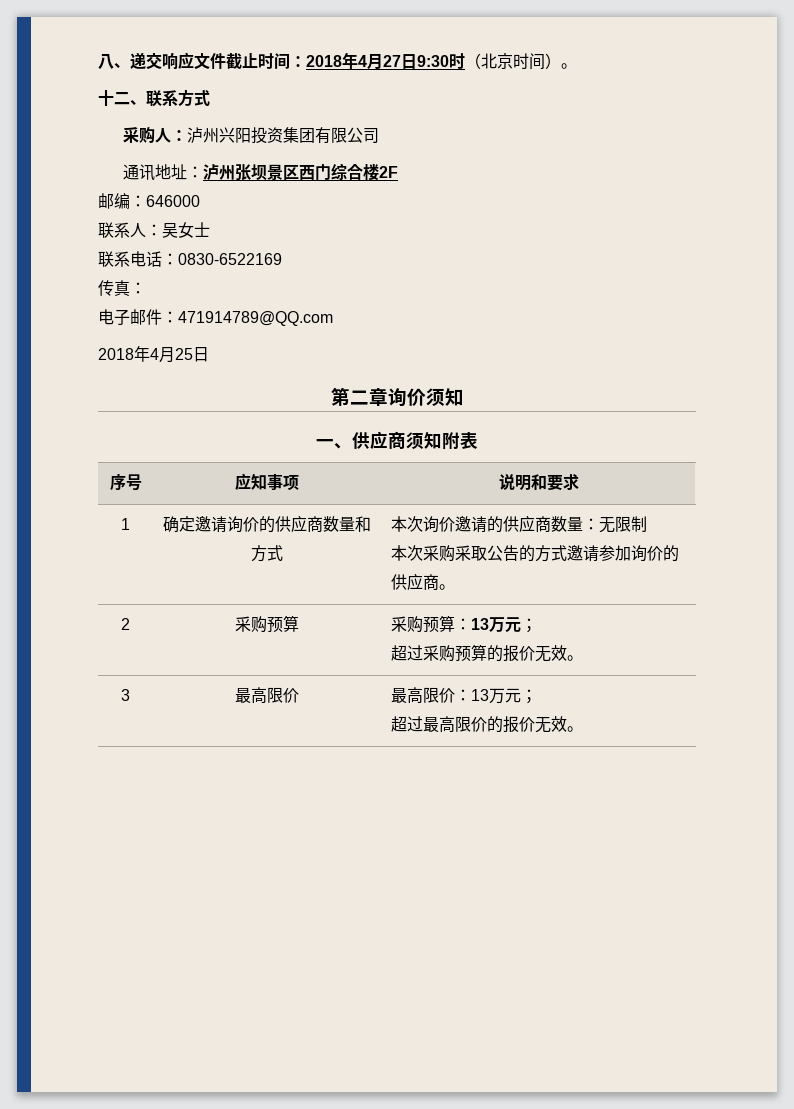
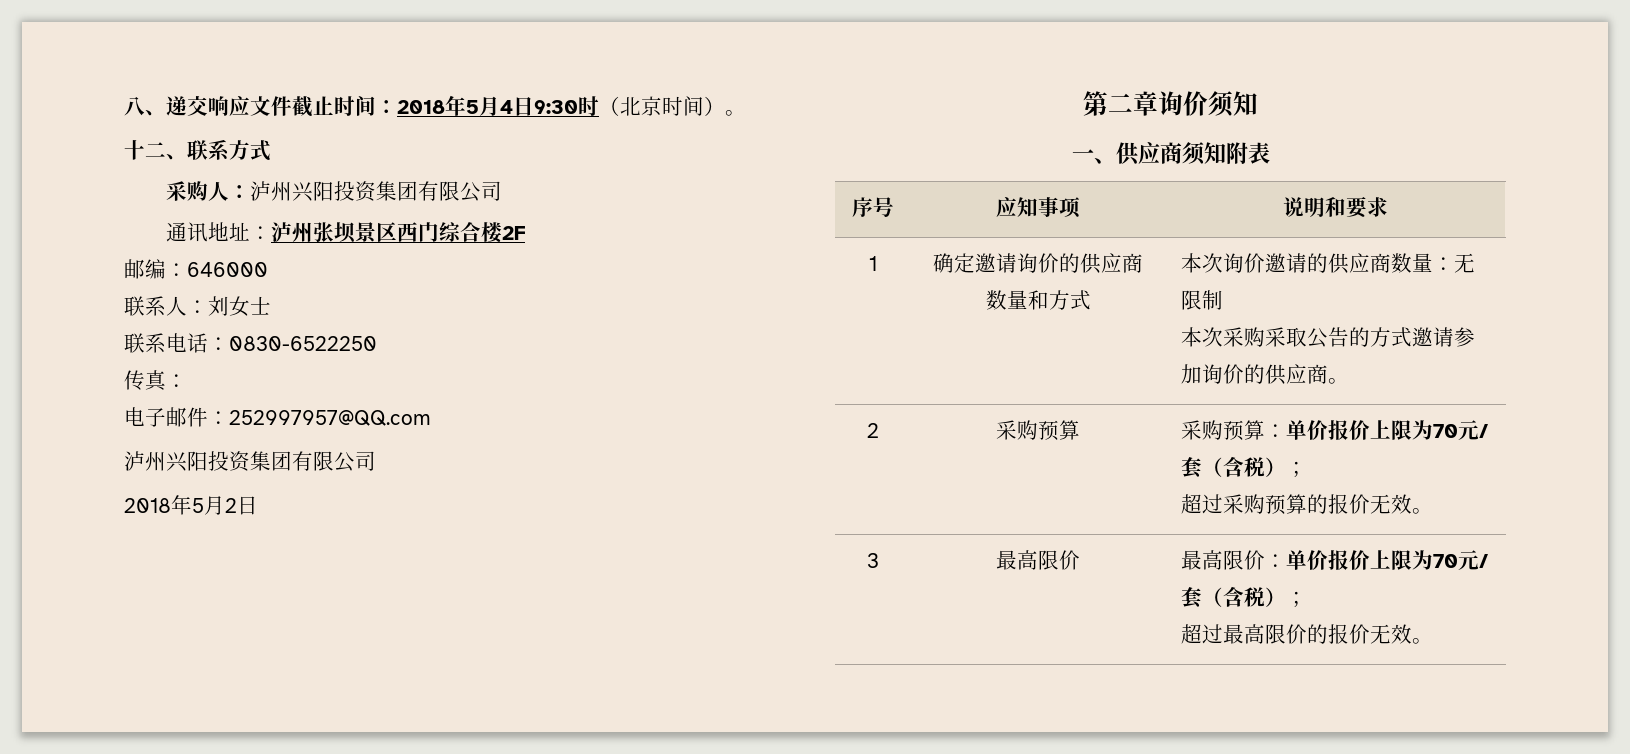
- 八、递交响应文件截止时间：2018年4月27日9:30时（北京时间）。
+ 八、递交响应文件截止时间：2018年5月4日9:30时（北京时间）。
- 联系人：吴女士
+ 联系人：刘女士
- 联系电话：0830-6522169
+ 联系电话：0830-6522250
- 电子邮件：471914789@QQ.com
- 2018年4月25日
+ 电子邮件：252997957@QQ.com
+ 泸州兴阳投资集团有限公司
+ 2018年5月2日
- 2 | 采购预算 | 采购预算：13万元；
+ 2 | 采购预算 | 采购预算：单价报价上限为70元/套（含税）；
- 3 | 最高限价 | 最高限价：13万元；
+ 3 | 最高限价 | 最高限价：单价报价上限为70元/套（含税）；

